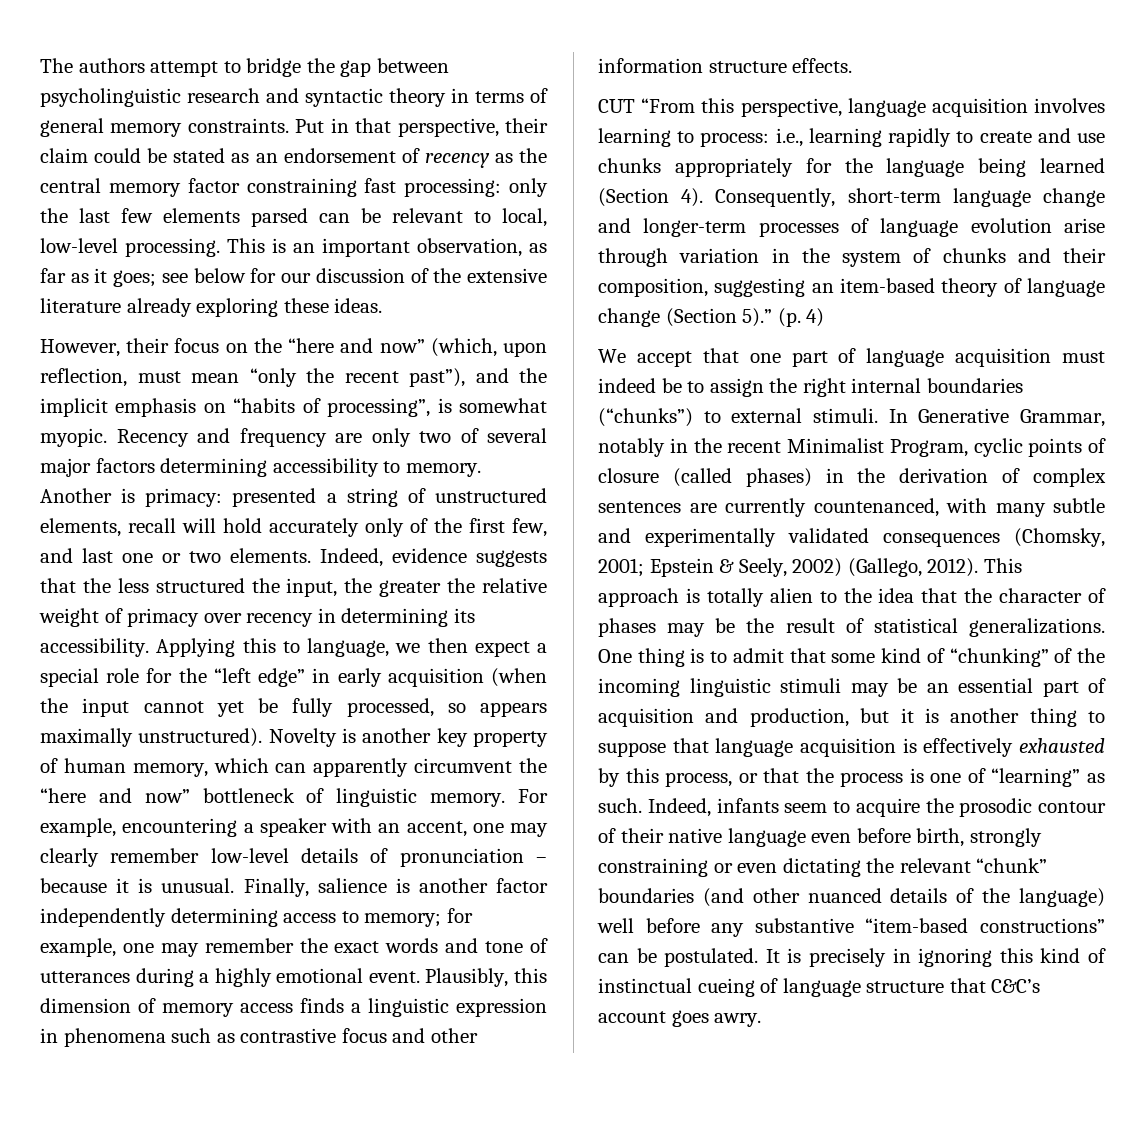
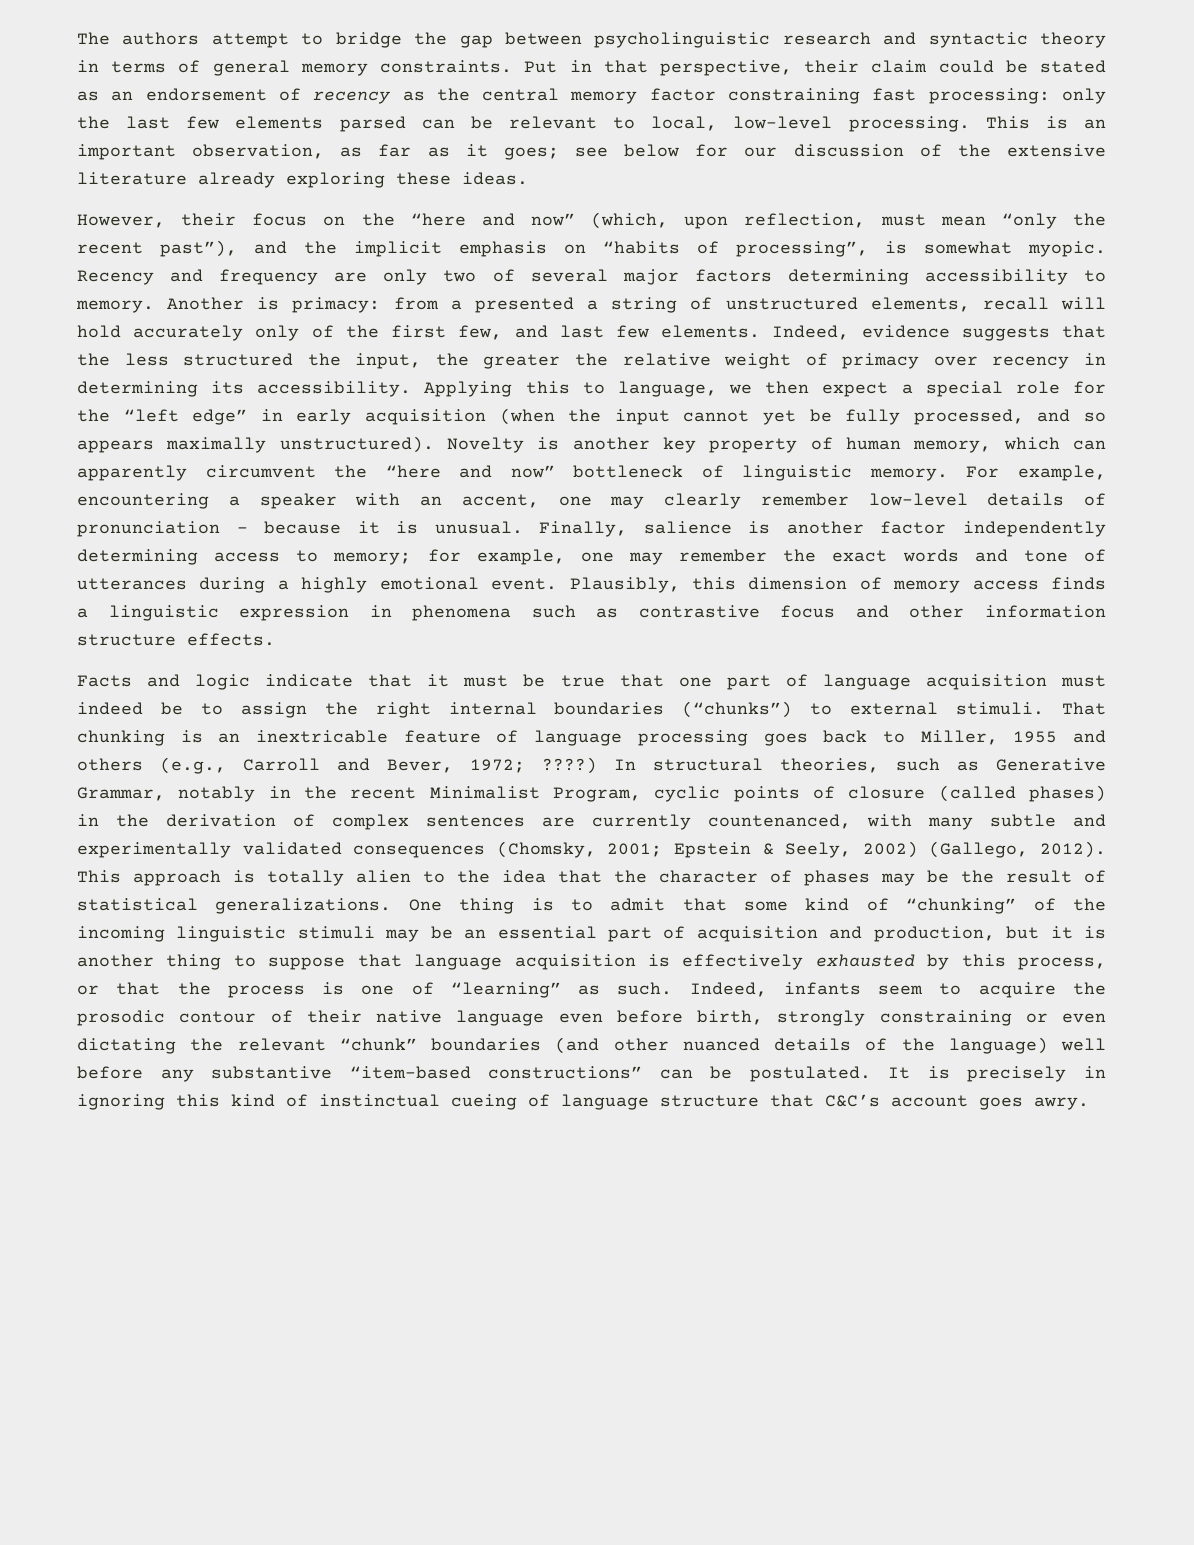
- Another is primacy: presented a string of unstructured elements, recall will hold accurately only of the first few, and last one or two elements.
+ Another is primacy: from a presented a string of unstructured elements, recall will hold accurately only of the first few, and last few elements.
- Applying this to language, we then expect a special role for the “left edge” in early acquisition (when the input cannot yet be fully processed, so appears maximally unstructured).
+ Applying this to language, we then expect a special role for the “left edge” in early acquisition (when the input cannot yet be fully processed, and so appears maximally unstructured).
- CUT “From this perspective, language acquisition involves learning to process: i.e., learning rapidly to create and use chunks appropriately for the language being learned (Section 4). Consequently, short-term language change and longer-term processes of language evolution arise through variation in the system of chunks and their composition, suggesting an item-based theory of language change (Section 5).” (p. 4)
- We accept that one part of language acquisition must indeed be to assign the right internal boundaries (“chunks”) to external stimuli.
+ Facts and logic indicate that it must be true that one part of language acquisition must indeed be to assign the right internal boundaries (“chunks”) to external stimuli.
- In Generative Grammar, notably in the recent Minimalist Program, cyclic points of closure (called phases) in the derivation of complex sentences are currently countenanced, with many subtle and experimentally validated consequences (Chomsky, 2001; Epstein & Seely, 2002) (Gallego, 2012).
+ That chunking is an inextricable feature of language processing goes back to Miller, 1955 and others (e.g., Carroll and Bever, 1972; ????) In structural theories, such as Generative Grammar, notably in the recent Minimalist Program, cyclic points of closure (called phases) in the derivation of complex sentences are currently countenanced, with many subtle and experimentally validated consequences (Chomsky, 2001; Epstein & Seely, 2002) (Gallego, 2012).

